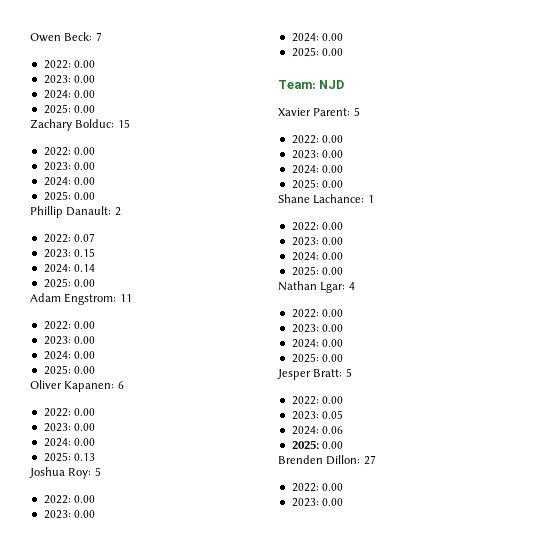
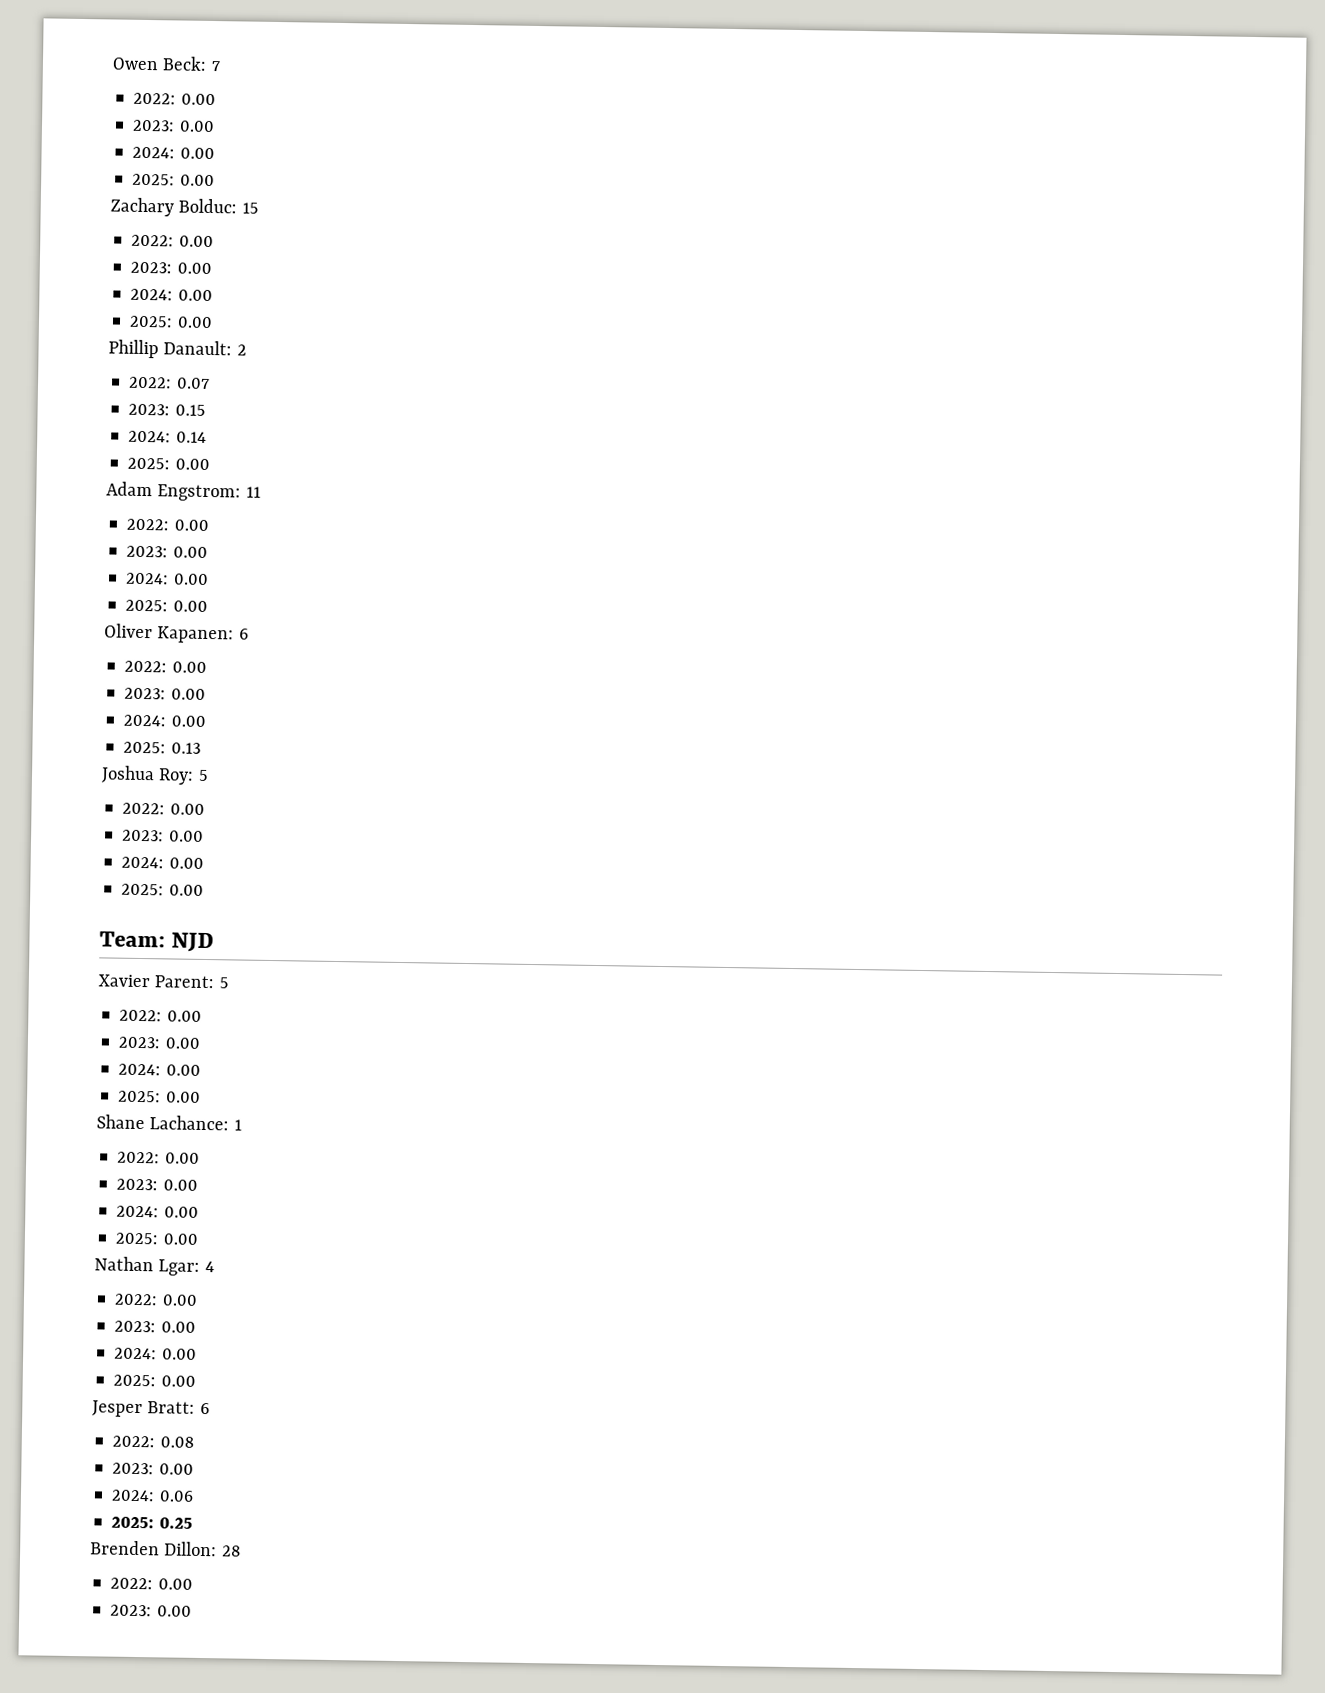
- Jesper Bratt: 5
- 2022: 0.00
- 2023: 0.05
+ Jesper Bratt: 6
+ 2022: 0.08
+ 2023: 0.00
  2024: 0.06
- 2025: 0.00
+ 2025: 0.25
- Brenden Dillon: 27
+ Brenden Dillon: 28

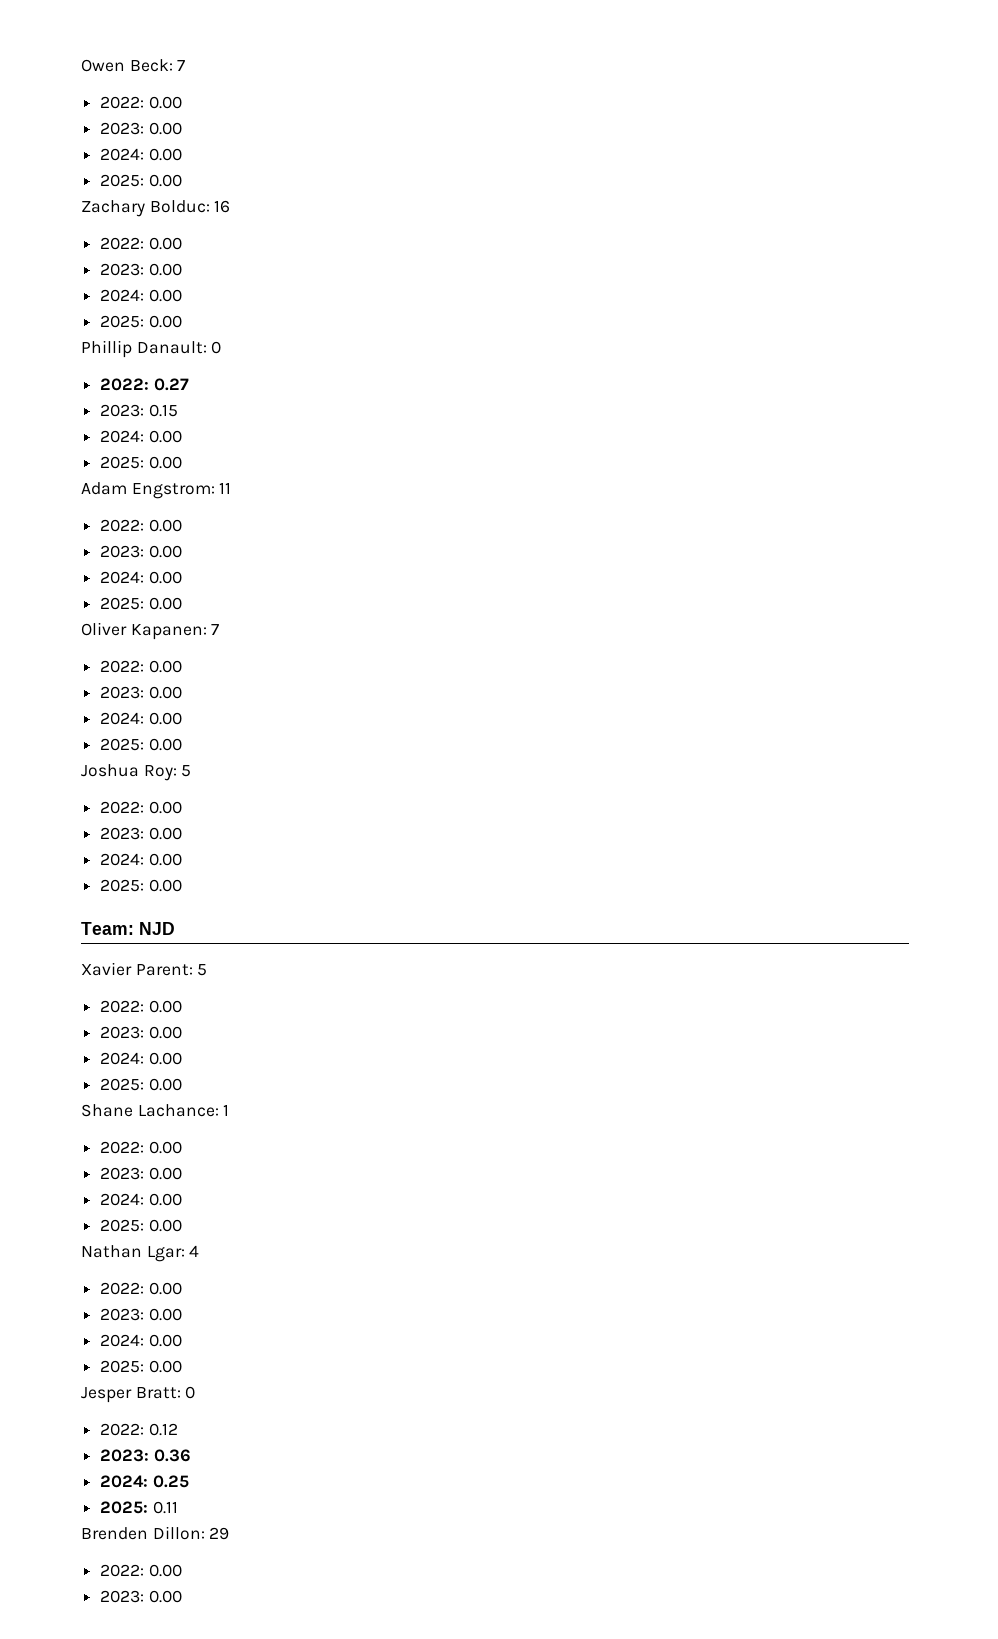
- Zachary Bolduc: 15
+ Zachary Bolduc: 16
- Phillip Danault: 2
- 2022: 0.07
+ Phillip Danault: 0
+ 2022: 0.27
  2023: 0.15
- 2024: 0.14
+ 2024: 0.00
- Oliver Kapanen: 6
+ Oliver Kapanen: 7
  2022: 0.00
  2023: 0.00
  2024: 0.00
- 2025: 0.13
+ 2025: 0.00
- Jesper Bratt: 6
- 2022: 0.08
- 2023: 0.00
- 2024: 0.06
- 2025: 0.25
+ Jesper Bratt: 0
+ 2022: 0.12
+ 2023: 0.36
+ 2024: 0.25
+ 2025: 0.11
- Brenden Dillon: 28
+ Brenden Dillon: 29

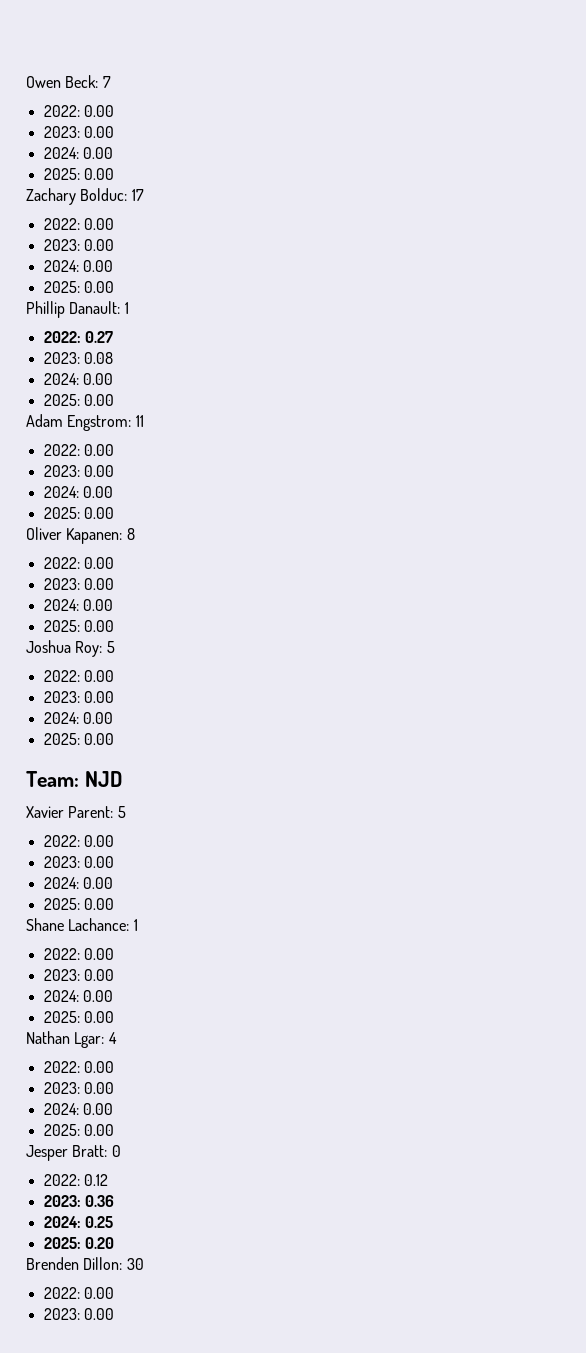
- Zachary Bolduc: 16
+ Zachary Bolduc: 17
- Phillip Danault: 0
+ Phillip Danault: 1
- 2023: 0.15
+ 2023: 0.08
- Oliver Kapanen: 7
+ Oliver Kapanen: 8
- 2025: 0.11
+ 2025: 0.20
- Brenden Dillon: 29
+ Brenden Dillon: 30

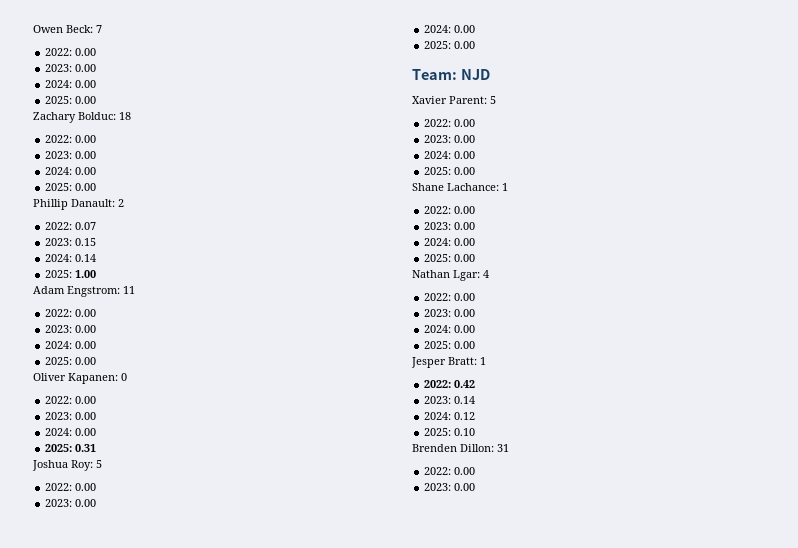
- Zachary Bolduc: 17
+ Zachary Bolduc: 18
- Phillip Danault: 1
- 2022: 0.27
- 2023: 0.08
- 2024: 0.00
- 2025: 0.00
+ Phillip Danault: 2
+ 2022: 0.07
+ 2023: 0.15
+ 2024: 0.14
+ 2025: 1.00
- Oliver Kapanen: 8
+ Oliver Kapanen: 0
  2022: 0.00
  2023: 0.00
  2024: 0.00
- 2025: 0.00
+ 2025: 0.31
- Jesper Bratt: 0
- 2022: 0.12
- 2023: 0.36
- 2024: 0.25
- 2025: 0.20
+ Jesper Bratt: 1
+ 2022: 0.42
+ 2023: 0.14
+ 2024: 0.12
+ 2025: 0.10
- Brenden Dillon: 30
+ Brenden Dillon: 31

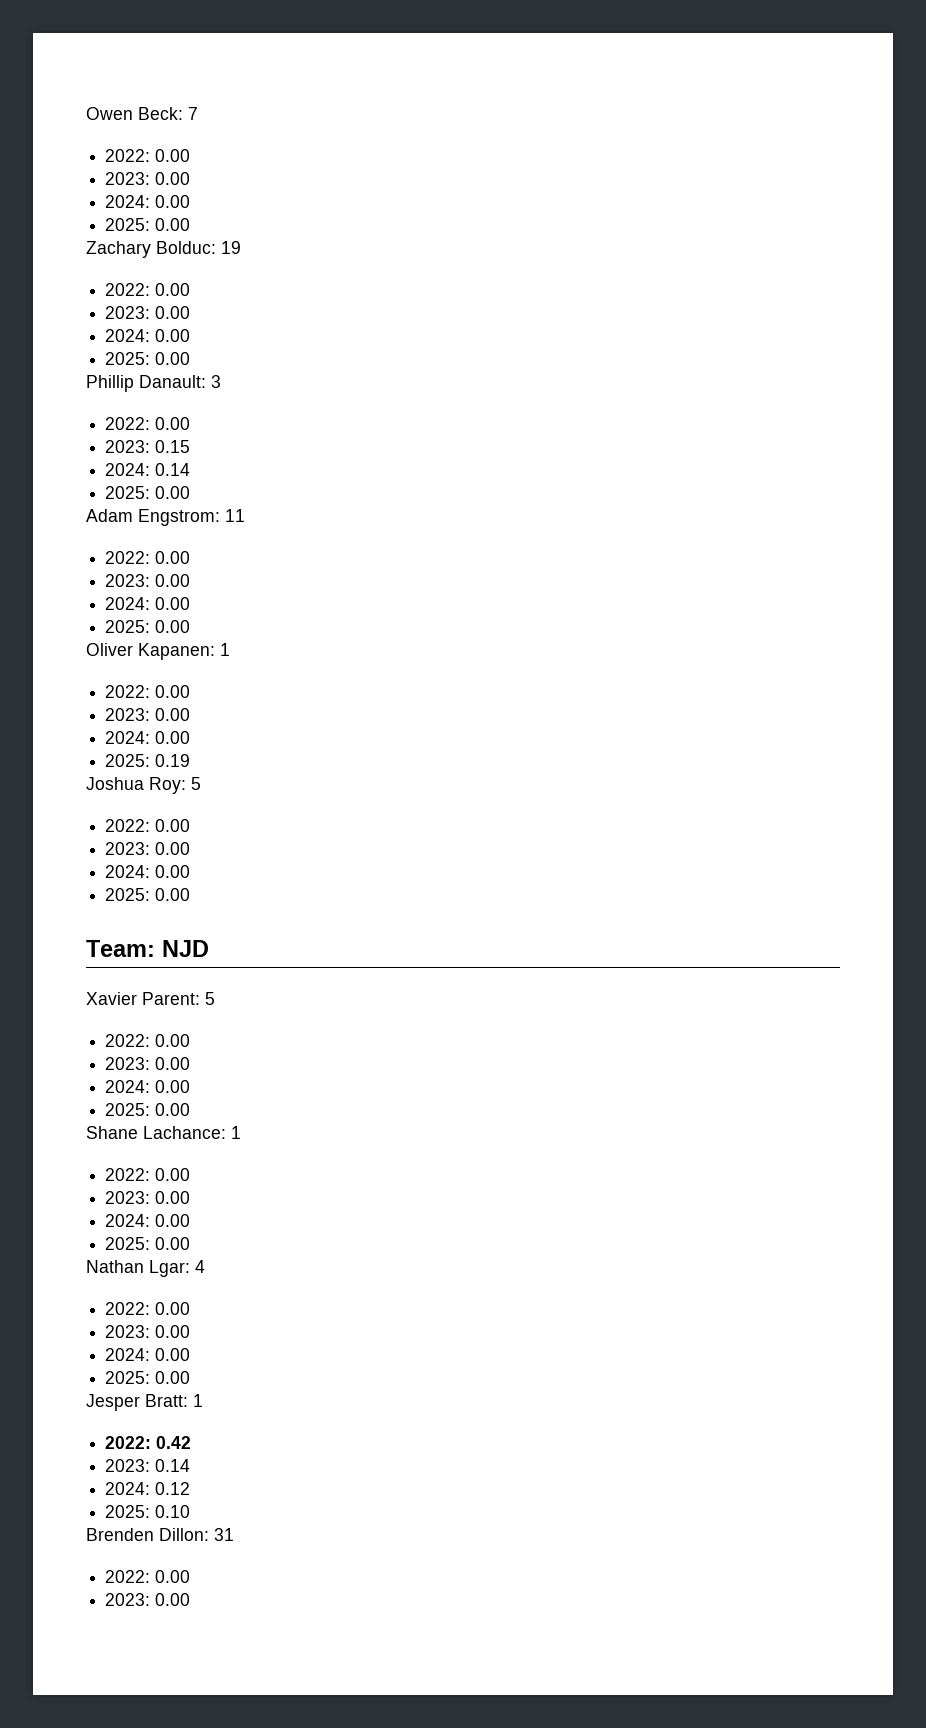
- Zachary Bolduc: 18
+ Zachary Bolduc: 19
- Phillip Danault: 2
- 2022: 0.07
+ Phillip Danault: 3
+ 2022: 0.00
  2024: 0.14
- 2025: 1.00
+ 2025: 0.00
- Oliver Kapanen: 0
+ Oliver Kapanen: 1
  2022: 0.00
  2023: 0.00
  2024: 0.00
- 2025: 0.31
+ 2025: 0.19

